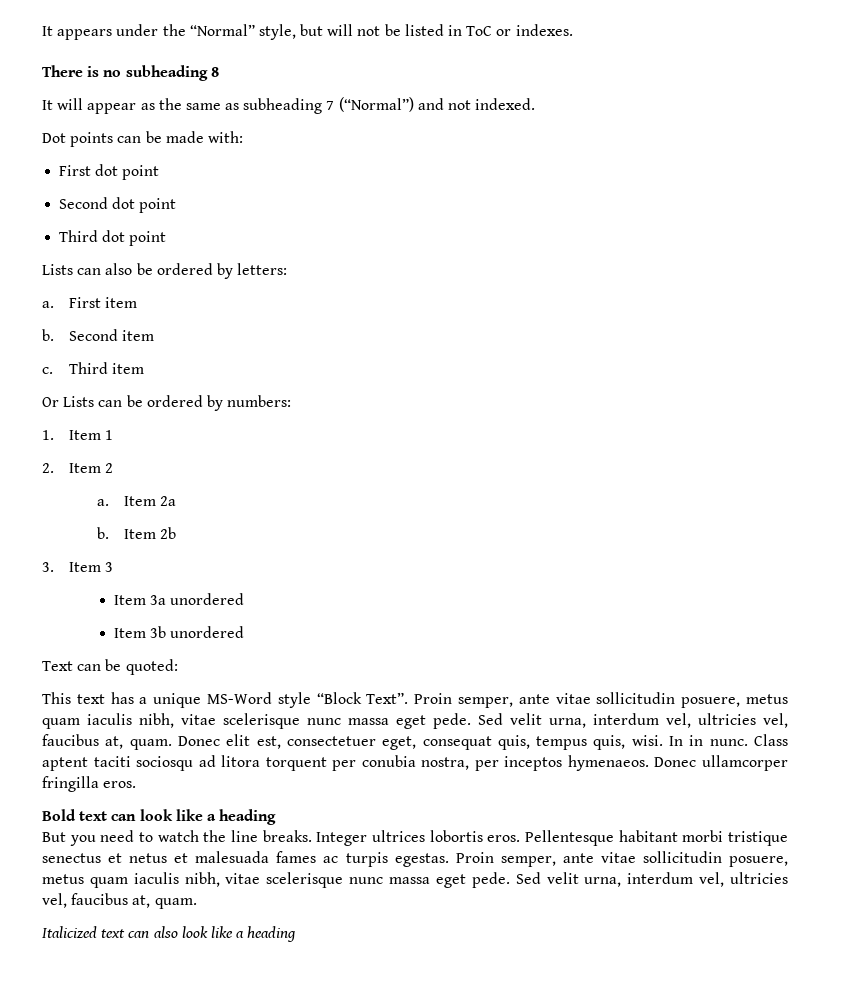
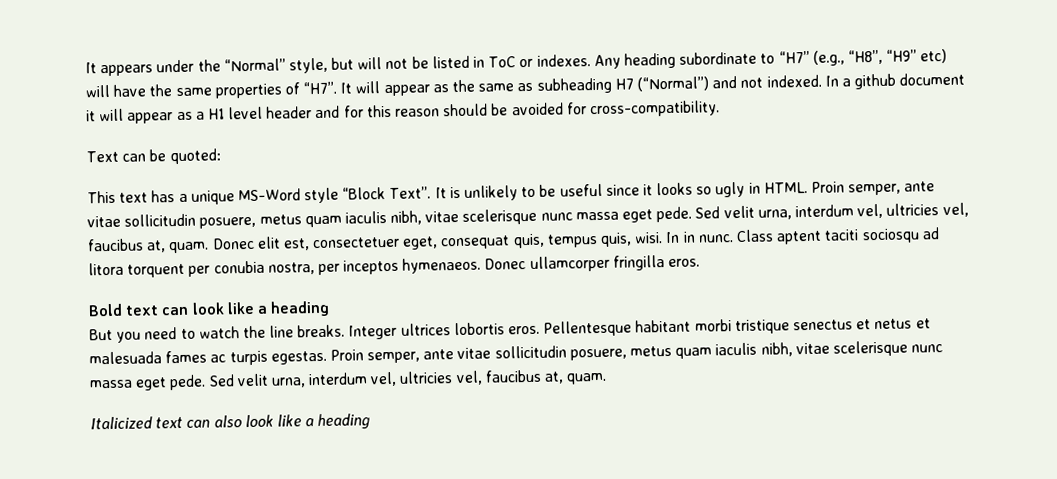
- It appears under the “Normal” style, but will not be listed in ToC or indexes.
- There is no subheading 8
- It will appear as the same as subheading 7 (“Normal”) and not indexed.
- Dot points can be made with:
- First dot point
- Second dot point
- Third dot point
- Lists can also be ordered by letters:
- a. First item
- b. Second item
- c. Third item
- Or Lists can be ordered by numbers:
- 1. Item 1
- 2. Item 2
- a. Item 2a
- b. Item 2b
- 3. Item 3
- Item 3a unordered
- Item 3b unordered
+ It appears under the “Normal” style, but will not be listed in ToC or indexes. Any heading subordinate to “H7” (e.g., “H8”, “H9” etc) will have the same properties of “H7”. It will appear as the same as subheading H7 (“Normal”) and not indexed. In a github document it will appear as a H1 level header and for this reason should be avoided for cross-compatibility.
+ It is unlikely to be useful since it looks so ugly in HTML.

